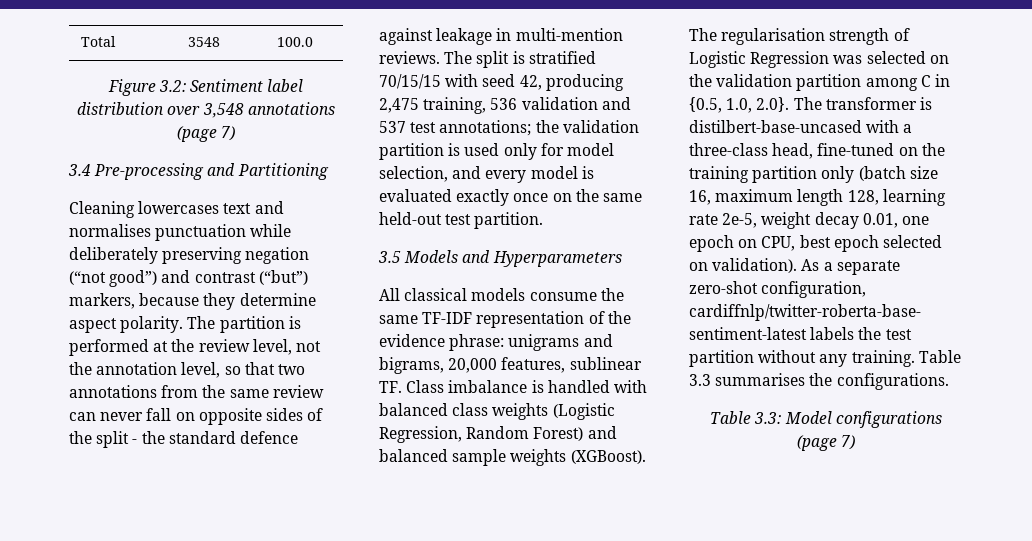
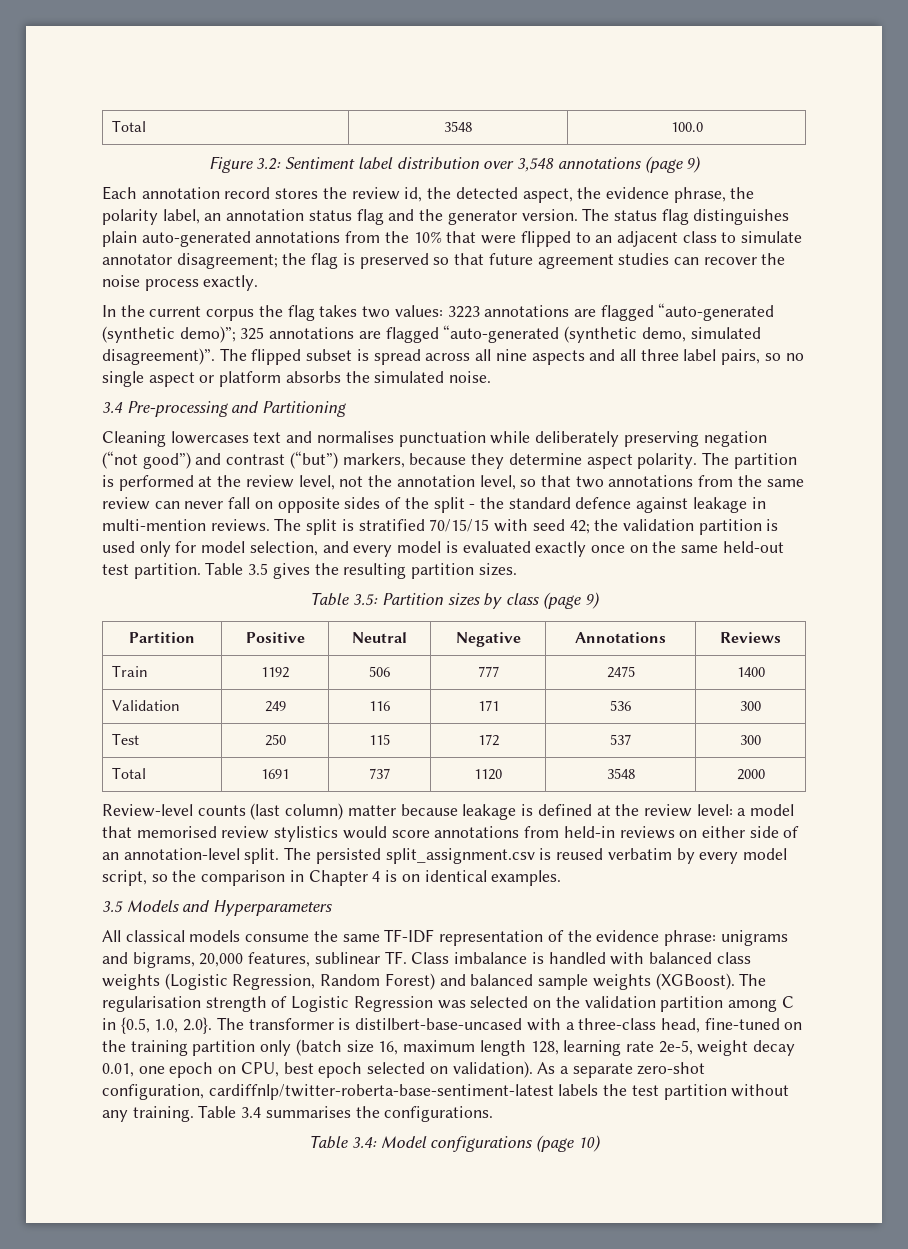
- Figure 3.2: Sentiment label distribution over 3,548 annotations (page 7)
+ Figure 3.2: Sentiment label distribution over 3,548 annotations (page 9)
+ Each annotation record stores the review id, the detected aspect, the evidence phrase, the polarity label, an annotation status flag and the generator version. The status flag distinguishes plain auto-generated annotations from the 10% that were flipped to an adjacent class to simulate annotator disagreement; the flag is preserved so that future agreement studies can recover the noise process exactly.
+ In the current corpus the flag takes two values: 3223 annotations are flagged “auto-generated (synthetic demo)”; 325 annotations are flagged “auto-generated (synthetic demo, simulated disagreement)”. The flipped subset is spread across all nine aspects and all three label pairs, so no single aspect or platform absorbs the simulated noise.
- The split is stratified 70/15/15 with seed 42, producing 2,475 training, 536 validation and 537 test annotations; the validation partition is used only for model selection, and every model is evaluated exactly once on the same held-out test partition.
+ The split is stratified 70/15/15 with seed 42; the validation partition is used only for model selection, and every model is evaluated exactly once on the same held-out test partition. Table 3.5 gives the resulting partition sizes.
+ Table 3.5: Partition sizes by class (page 9)
+ Partition | Positive | Neutral | Negative | Annotations | Reviews
+ Train | 1192 | 506 | 777 | 2475 | 1400
+ Validation | 249 | 116 | 171 | 536 | 300
+ Test | 250 | 115 | 172 | 537 | 300
+ Total | 1691 | 737 | 1120 | 3548 | 2000
+ Review-level counts (last column) matter because leakage is defined at the review level: a model that memorised review stylistics would score annotations from held-in reviews on either side of an annotation-level split. The persisted split_assignment.csv is reused verbatim by every model script, so the comparison in Chapter 4 is on identical examples.
- Table 3.3 summarises the configurations.
+ Table 3.4 summarises the configurations.
- Table 3.3: Model configurations (page 7)
+ Table 3.4: Model configurations (page 10)

